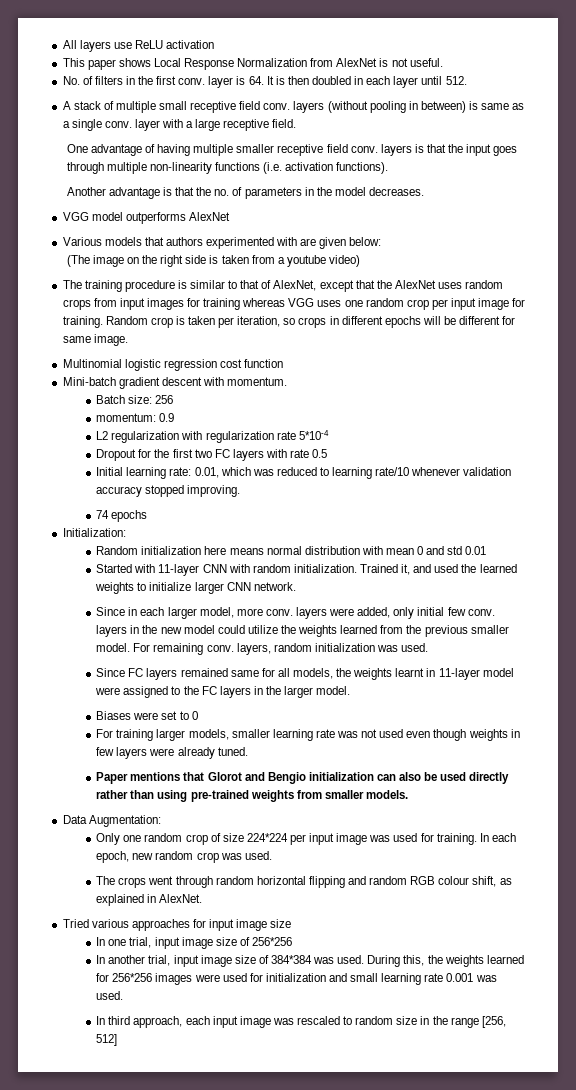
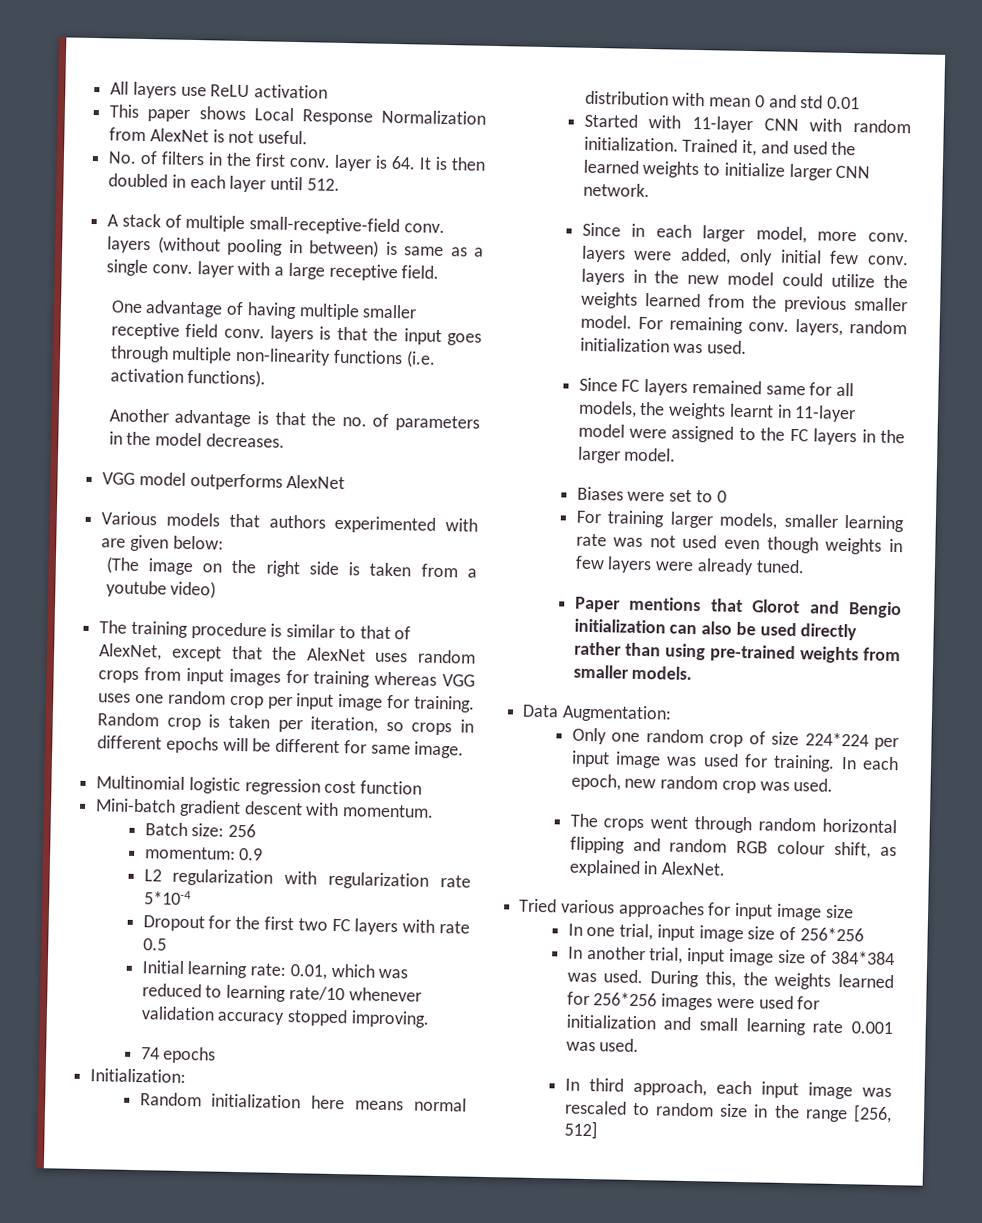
- A stack of multiple small receptive field conv. layers (without pooling in between) is same as a single conv. layer with a large receptive field.
+ A stack of multiple small-receptive-field conv. layers (without pooling in between) is same as a single conv. layer with a large receptive field.

